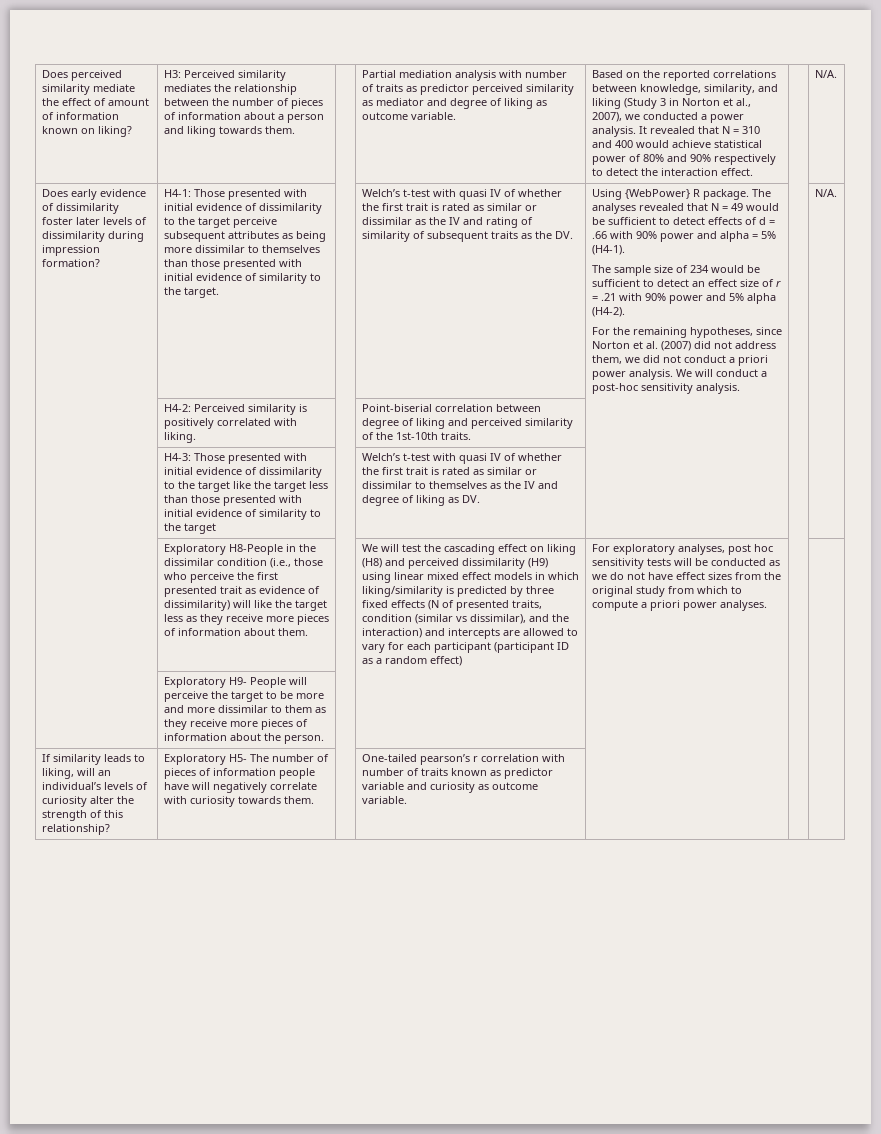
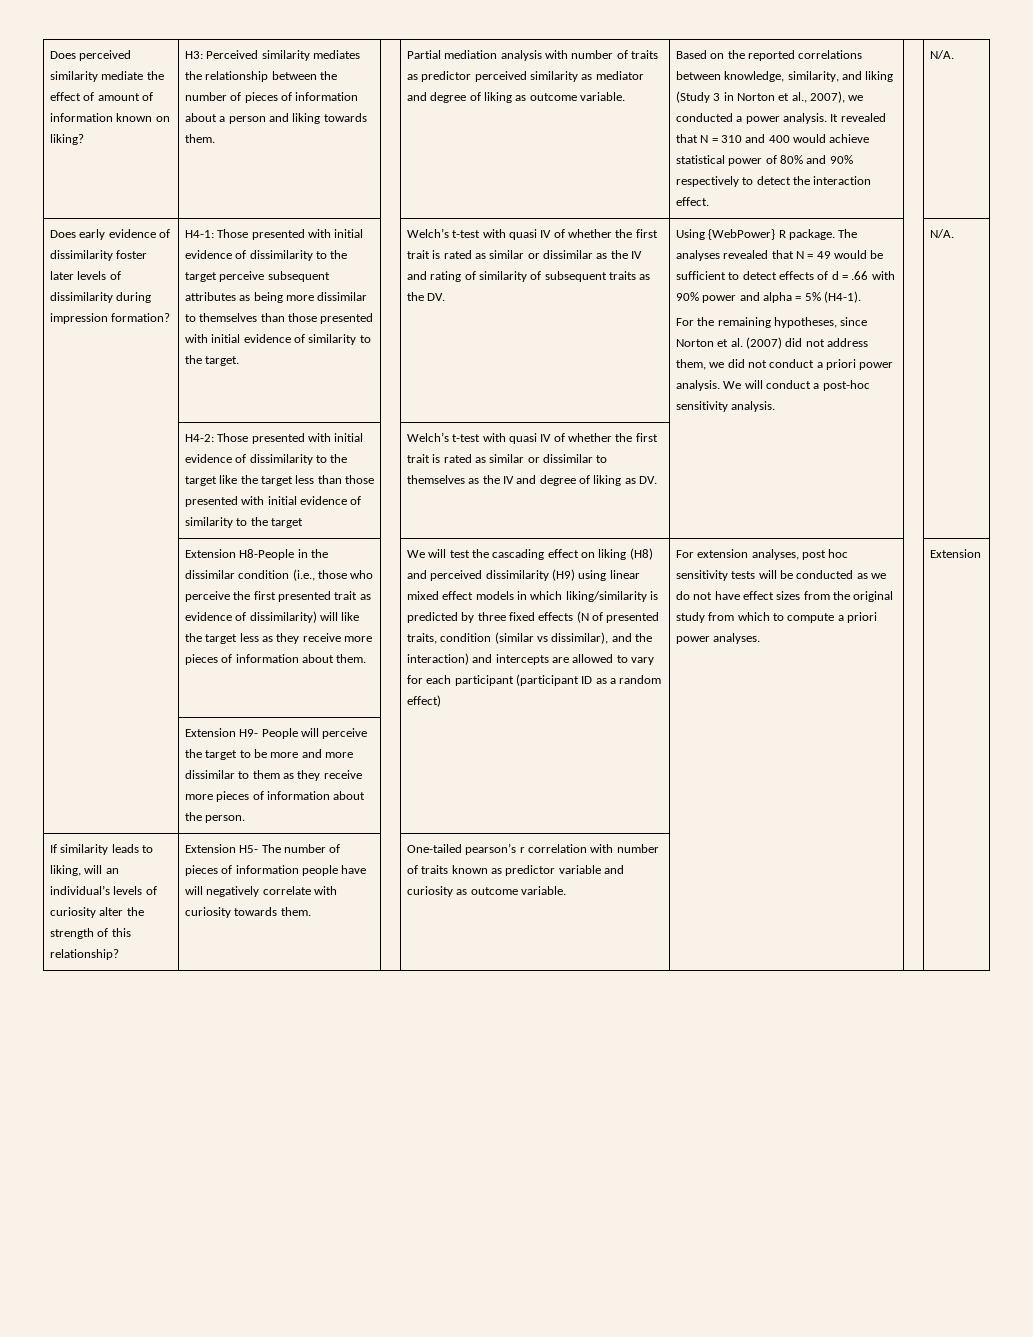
- The sample size of 234 would be sufficient to detect an effect size of r = .21 with 90% power and 5% alpha (H4-2).
- H4-2: Perceived similarity is positively correlated with liking. | | Point-biserial correlation between degree of liking and perceived similarity of the 1st-10th traits. | | |
- | H4-3: Those presented with initial evidence of dissimilarity to the target like the target less than those presented with initial evidence of similarity to the target
+ H4-2: Those presented with initial evidence of dissimilarity to the target like the target less than those presented with initial evidence of similarity to the target
- Exploratory H8-People in the dissimilar condition (i.e., those who perceive the first presented trait as evidence of dissimilarity) will like the target less as they receive more pieces of information about them.
+ Extension H8-People in the dissimilar condition (i.e., those who perceive the first presented trait as evidence of dissimilarity) will like the target less as they receive more pieces of information about them.
- For exploratory analyses, post hoc sensitivity tests will be conducted as we do not have effect sizes from the original study from which to compute a priori power analyses. | |
- | Exploratory H9- People will perceive the target to be more and more dissimilar to them as they receive more pieces of information about the person. | | | | |
+ For extension analyses, post hoc sensitivity tests will be conducted as we do not have effect sizes from the original study from which to compute a priori power analyses. | | Extension
+ | Extension H9- People will perceive the target to be more and more dissimilar to them as they receive more pieces of information about the person. | | | | |
- Exploratory H5- The number of pieces of information people have will negatively correlate with curiosity towards them.
+ Extension H5- The number of pieces of information people have will negatively correlate with curiosity towards them.

